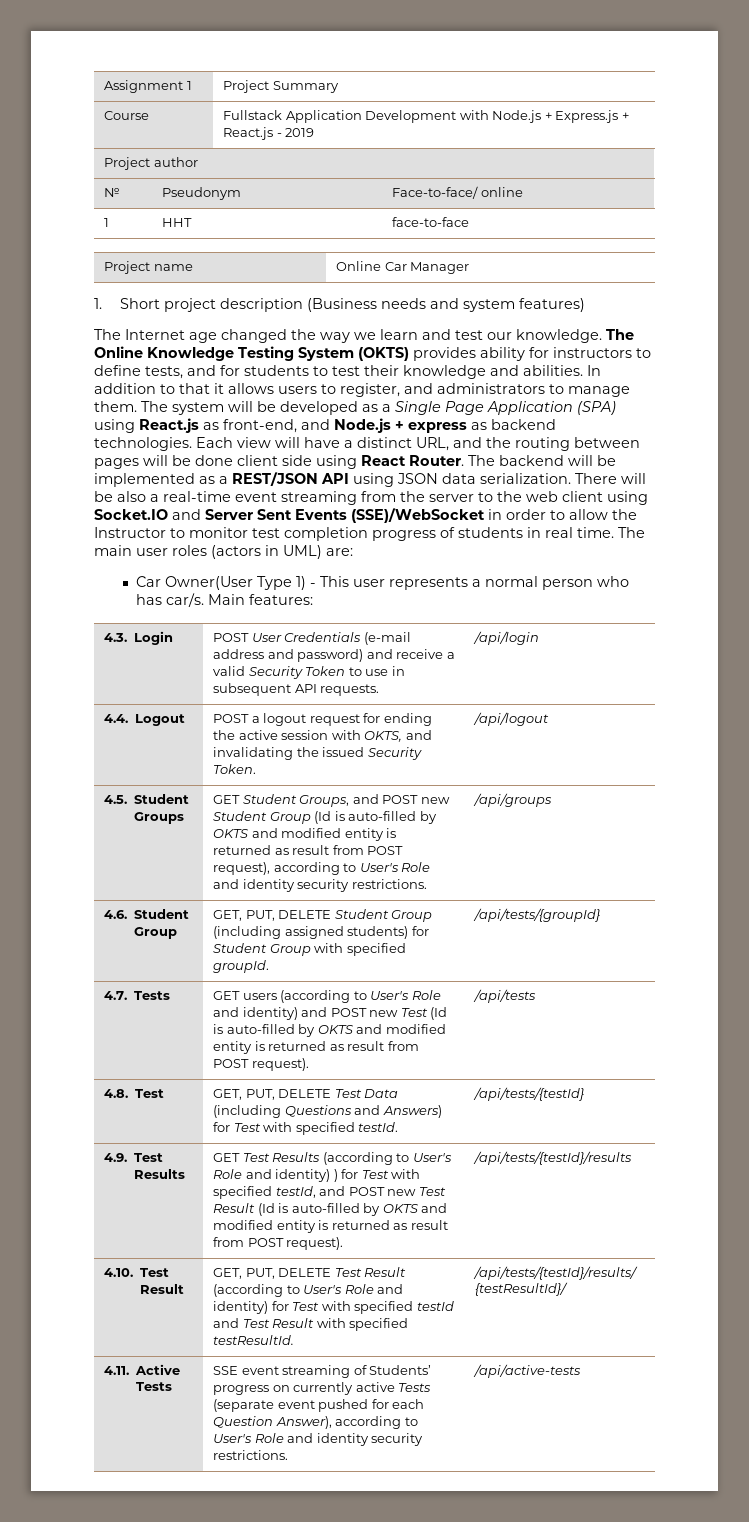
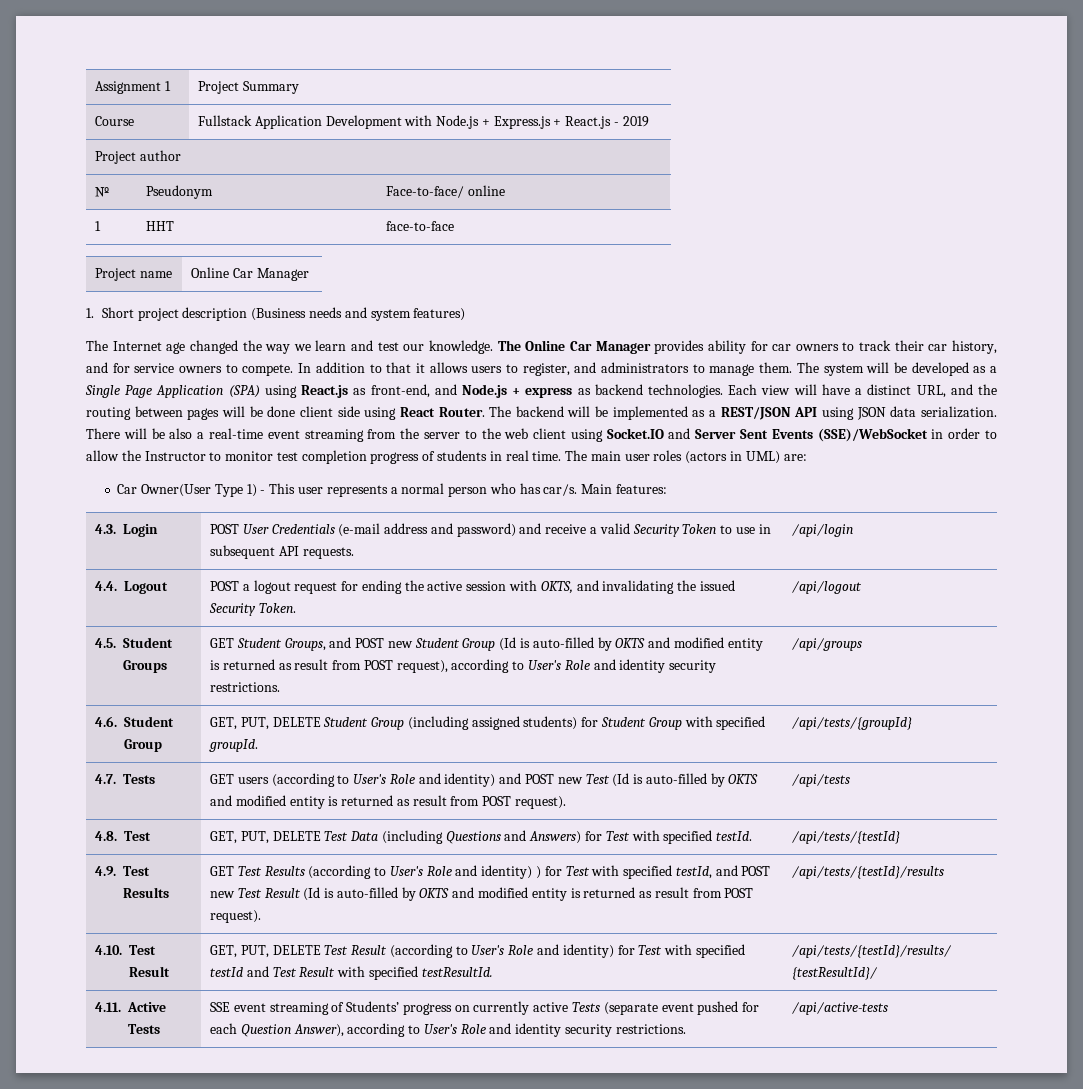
- The Online Knowledge Testing System (OKTS) provides ability for instructors to define tests, and for students to test their knowledge and abilities.
+ The Online Car Manager provides ability for car owners to track their car history, and for service owners to compete.

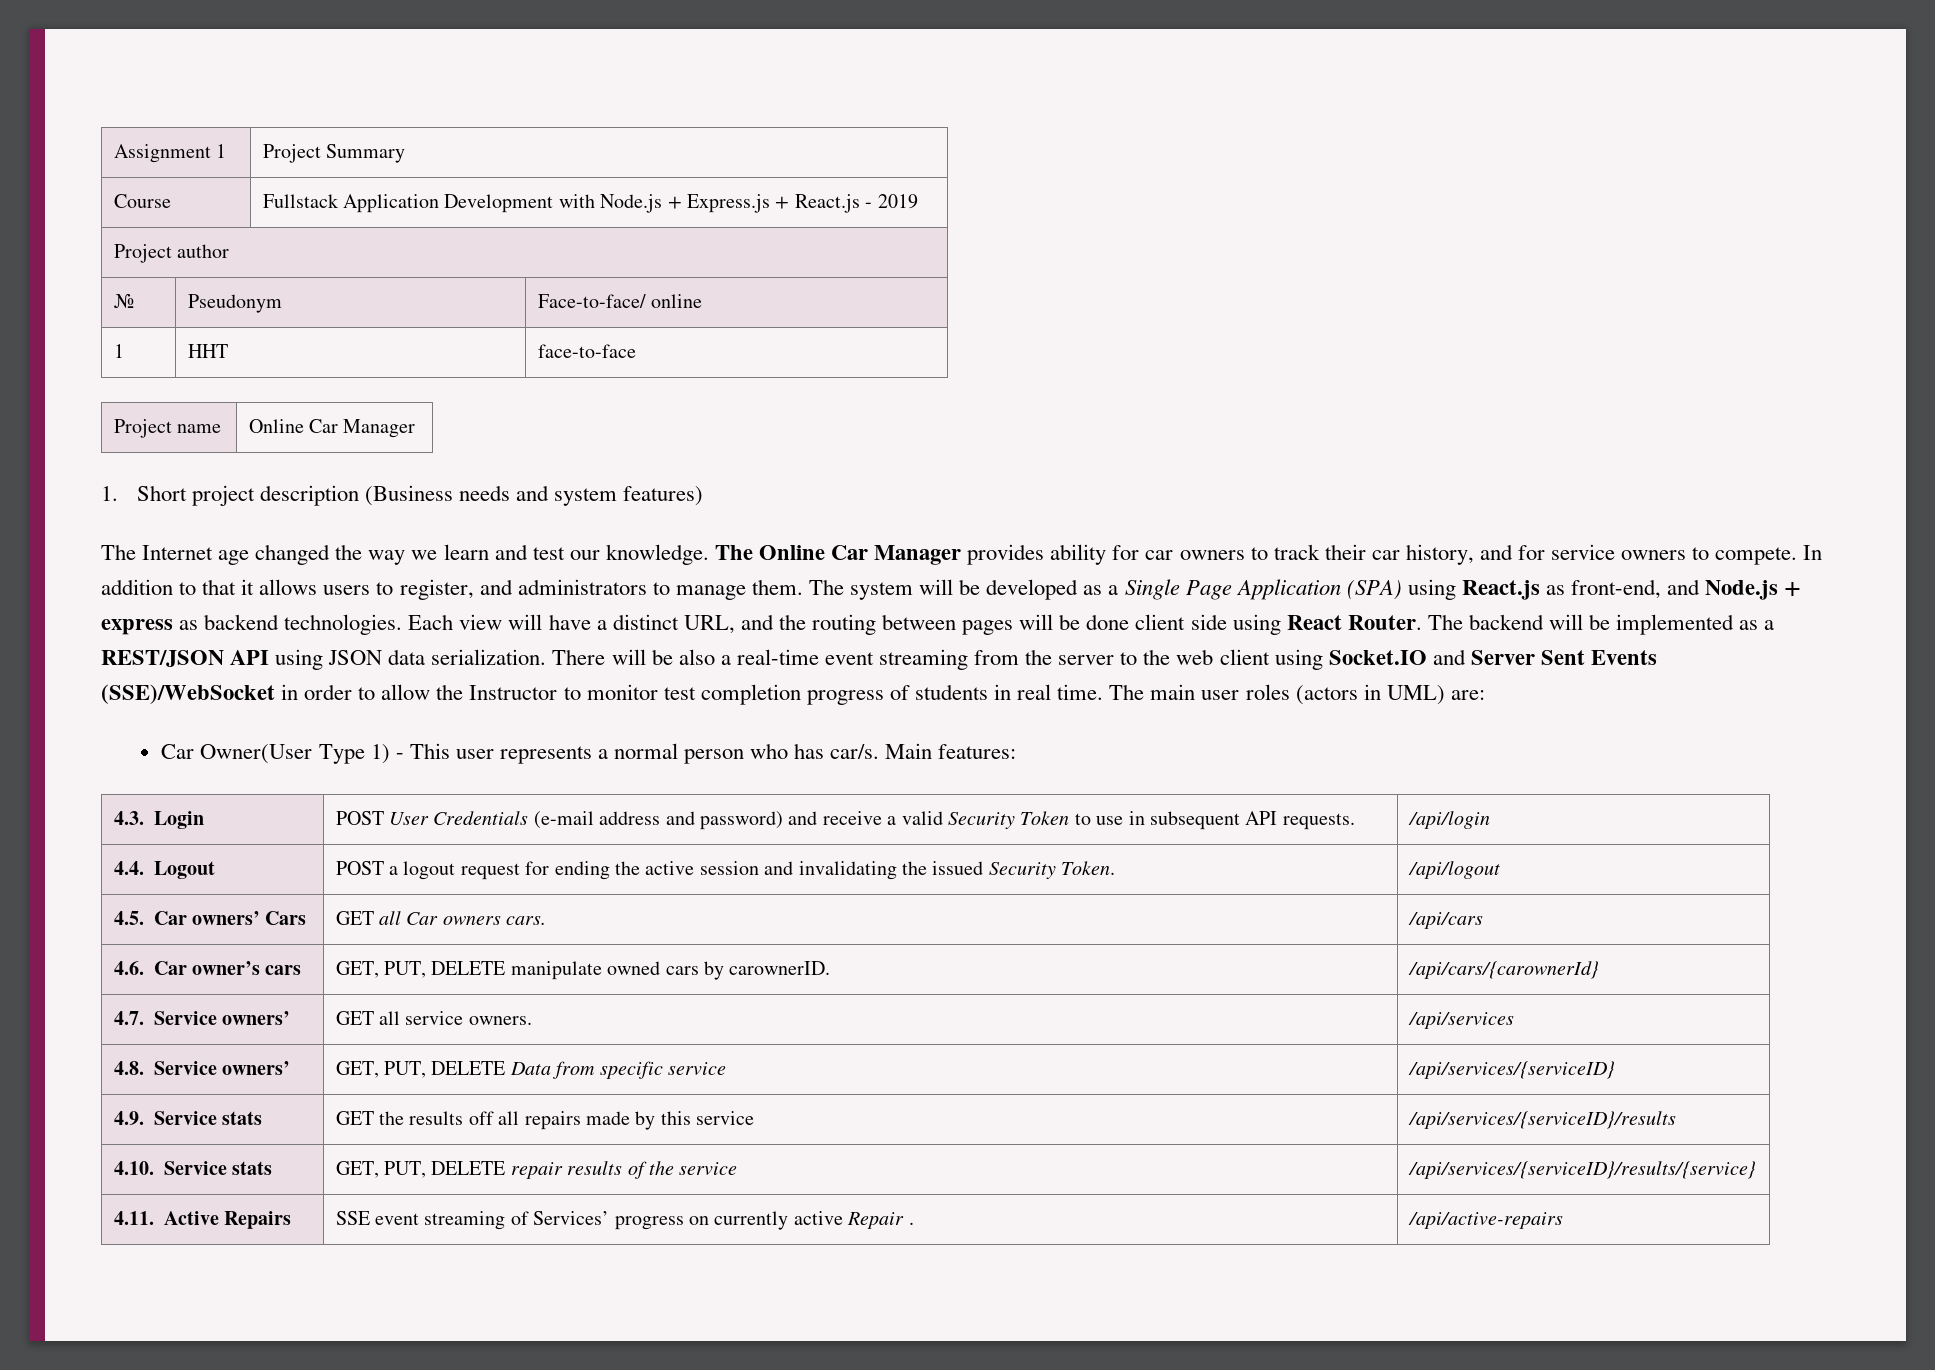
- 4.4. Logout | POST a logout request for ending the active session with OKTS, and invalidating the issued Security Token. | /api/logout
+ 4.4. Logout | POST a logout request for ending the active session and invalidating the issued Security Token. | /api/logout
- 4.5. Student Groups | GET Student Groups, and POST new Student Group (Id is auto-filled by OKTS and modified entity is returned as result from POST request), according to User's Role and identity security restrictions. | /api/groups
- 4.6. Student Group | GET, PUT, DELETE Student Group (including assigned students) for Student Group with specified groupId. | /api/tests/{groupId}
+ 4.5. Car owners’ Cars | GET all Car owners cars. | /api/cars
+ 4.6. Car owner’s cars | GET, PUT, DELETE manipulate owned cars by carownerID. | /api/cars/{carownerId}
- 4.7. Tests | GET users (according to User's Role and identity) and POST new Test (Id is auto-filled by OKTS and modified entity is returned as result from POST request). | /api/tests
+ 4.7. Service owners’ | GET all service owners. | /api/services
- 4.8. Test | GET, PUT, DELETE Test Data (including Questions and Answers) for Test with specified testId. | /api/tests/{testId}
+ 4.8. Service owners’ | GET, PUT, DELETE Data from specific service | /api/services/{serviceID}
- 4.9. Test Results | GET Test Results (according to User's Role and identity) ) for Test with specified testId, and POST new Test Result (Id is auto-filled by OKTS and modified entity is returned as result from POST request). | /api/tests/{testId}/results
+ 4.9. Service stats | GET the results off all repairs made by this service | /api/services/{serviceID}/results
- 4.10. Test Result | GET, PUT, DELETE Test Result (according to User's Role and identity) for Test with specified testId and Test Result with specified testResultId. | /api/tests/{testId}/results/ {testResultId}/
+ 4.10. Service stats | GET, PUT, DELETE repair results of the service | /api/services/{serviceID}/results/{service}
- 4.11. Active Tests | SSE event streaming of Students’ progress on currently active Tests (separate event pushed for each Question Answer), according to User's Role and identity security restrictions. | /api/active-tests
+ 4.11. Active Repairs | SSE event streaming of Services’ progress on currently active Repair . | /api/active-repairs

